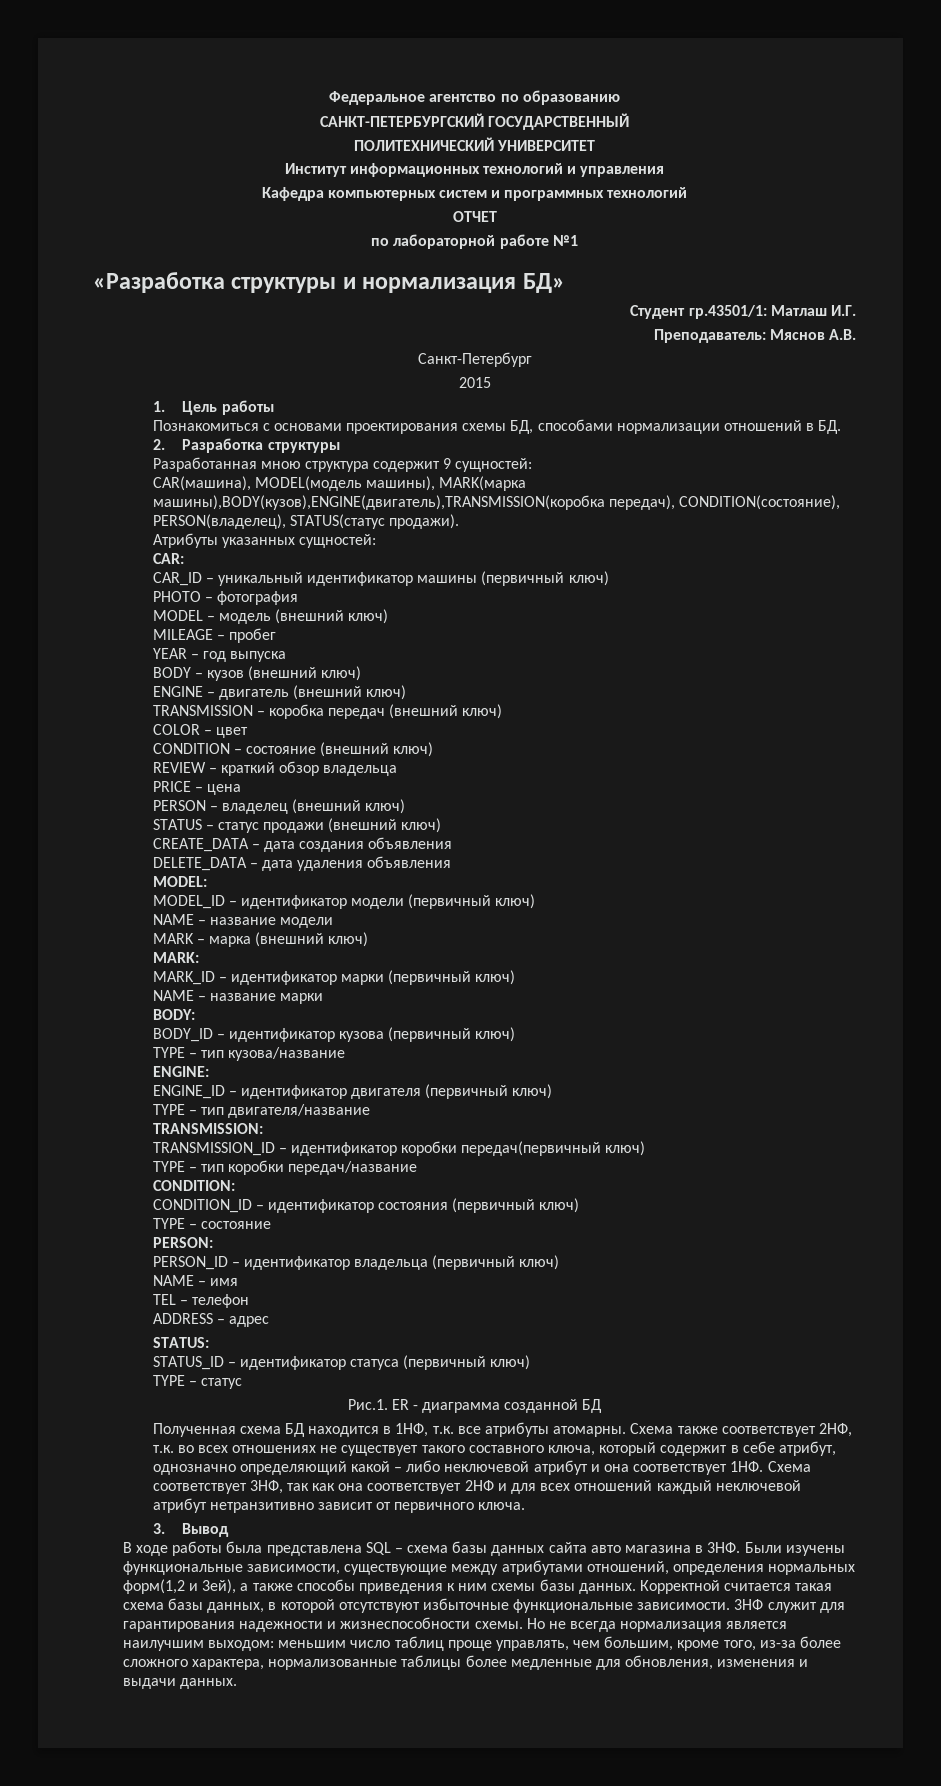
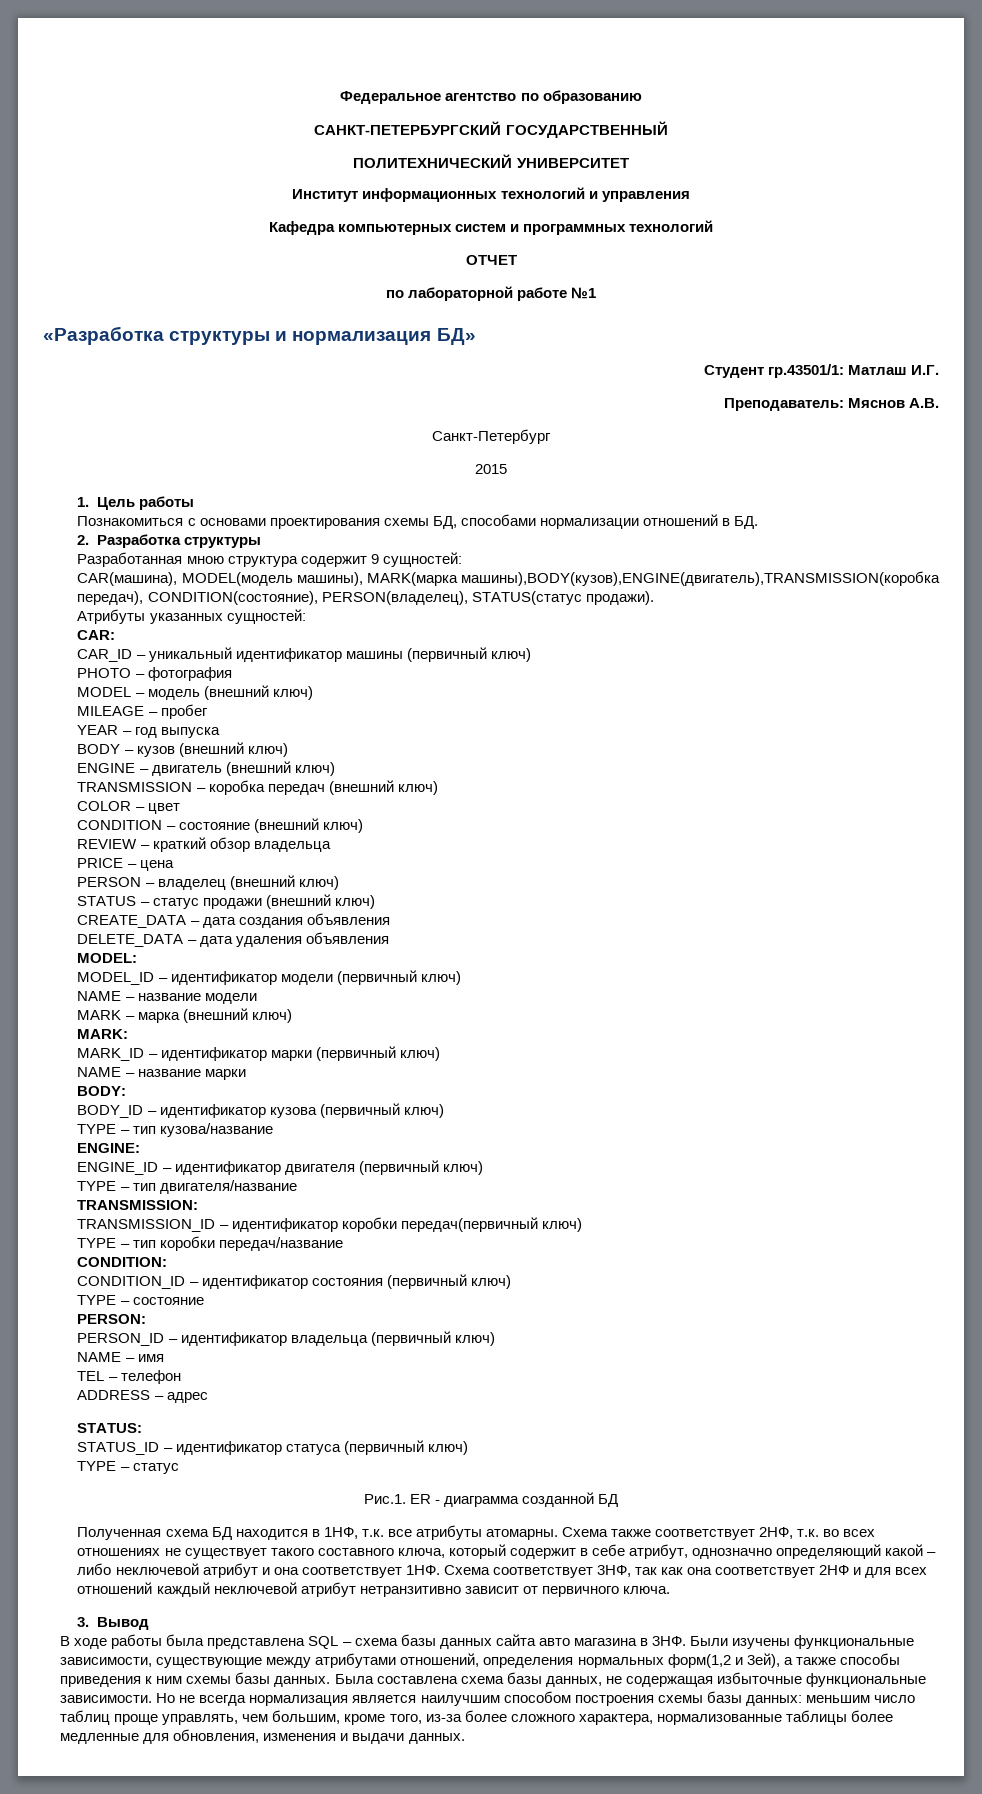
- Корректной считается такая схема базы данных, в которой отсутствуют избыточные функциональные зависимости. 3НФ служит для гарантирования надежности и жизнеспособности схемы.
+ Была составлена схема базы данных, не содержащая избыточные функциональные зависимости.
- Но не всегда нормализация является наилучшим выходом: меньшим число таблиц проще управлять, чем большим, кроме того, из-за более сложного характера, нормализованные таблицы более медленные для обновления, изменения и выдачи данных.
+ Но не всегда нормализация является наилучшим способом построения схемы базы данных: меньшим число таблиц проще управлять, чем большим, кроме того, из-за более сложного характера, нормализованные таблицы более медленные для обновления, изменения и выдачи данных.

